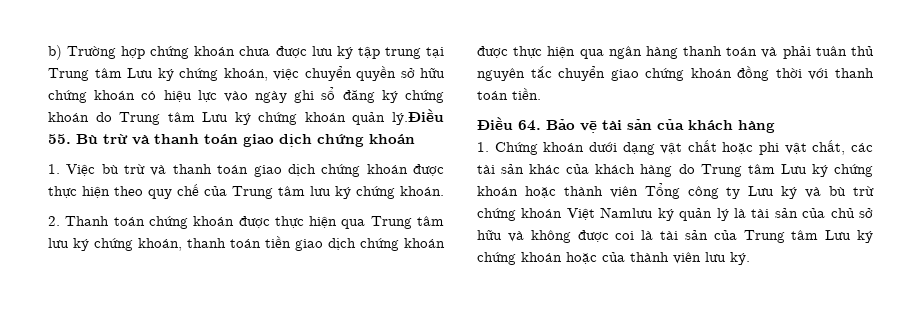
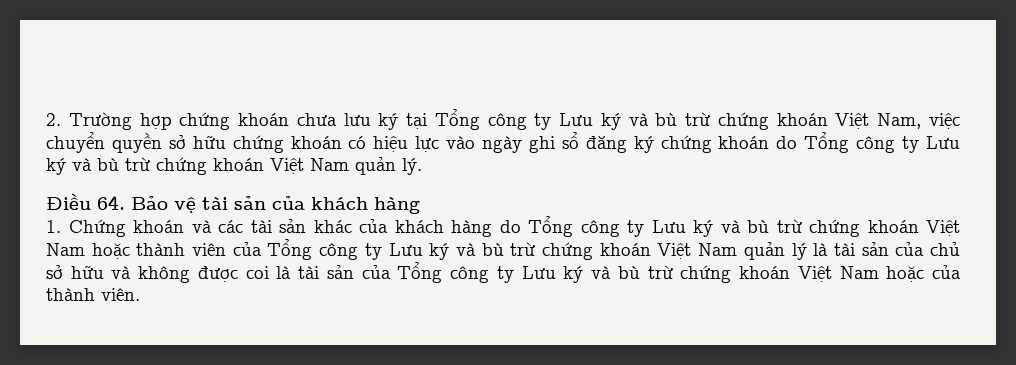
- b) Trường hợp chứng khoán chưa được lưu ký tập trung tại Trung tâm Lưu ký chứng khoán, việc chuyển quyền sở hữu chứng khoán có hiệu lực vào ngày ghi sổ đăng ký chứng khoán do Trung tâm Lưu ký chứng khoán quản lý.Điều 55. Bù trừ và thanh toán giao dịch chứng khoán
- 1. Việc bù trừ và thanh toán giao dịch chứng khoán được thực hiện theo quy chế của Trung tâm lưu ký chứng khoán.
- 2. Thanh toán chứng khoán được thực hiện qua Trung tâm lưu ký chứng khoán, thanh toán tiền giao dịch chứng khoán được thực hiện qua ngân hàng thanh toán và phải tuân thủ nguyên tắc chuyển giao chứng khoán đồng thời với thanh toán tiền.
+ 2. Trường hợp chứng khoán chưa lưu ký tại Tổng công ty Lưu ký và bù trừ chứng khoán Việt Nam, việc chuyển quyền sở hữu chứng khoán có hiệu lực vào ngày ghi sổ đăng ký chứng khoán do Tổng công ty Lưu ký và bù trừ chứng khoán Việt Nam quản lý.
- 1. Chứng khoán dưới dạng vật chất hoặc phi vật chất, các tài sản khác của khách hàng do Trung tâm Lưu ký chứng khoán hoặc thành viên Tổng công ty Lưu ký và bù trừ chứng khoán Việt Namlưu ký quản lý là tài sản của chủ sở hữu và không được coi là tài sản của Trung tâm Lưu ký chứng khoán hoặc của thành viên lưu ký.
+ 1. Chứng khoán và các tài sản khác của khách hàng do Tổng công ty Lưu ký và bù trừ chứng khoán Việt Nam hoặc thành viên của Tổng công ty Lưu ký và bù trừ chứng khoán Việt Nam quản lý là tài sản của chủ sở hữu và không được coi là tài sản của Tổng công ty Lưu ký và bù trừ chứng khoán Việt Nam hoặc của thành viên.

